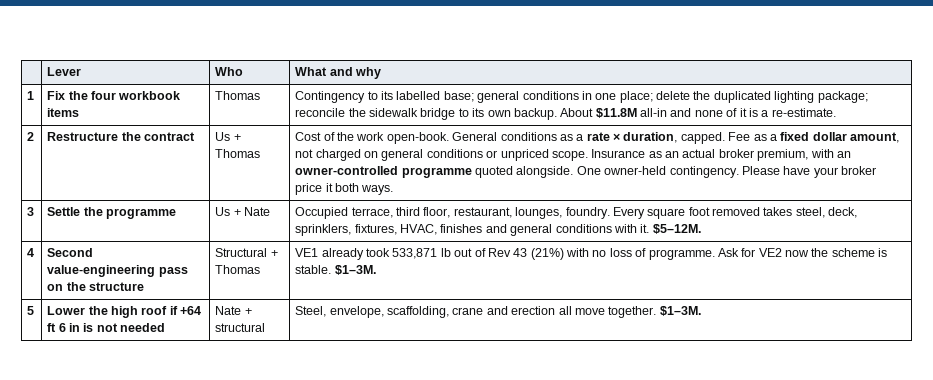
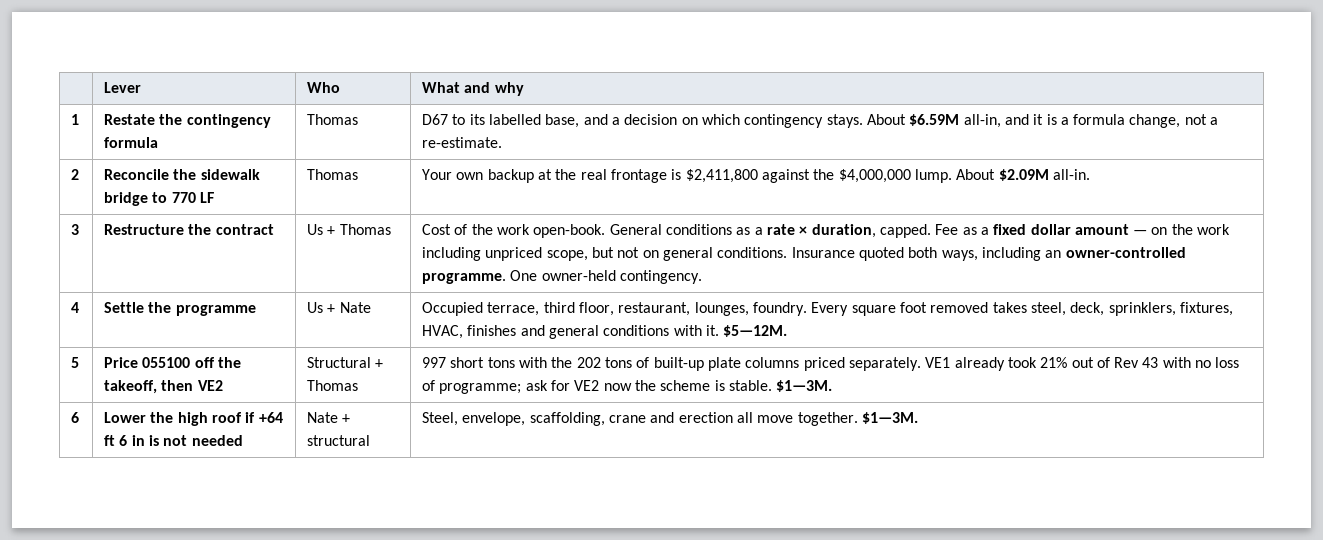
- 1 | Fix the four workbook items | Thomas | Contingency to its labelled base; general conditions in one place; delete the duplicated lighting package; reconcile the sidewalk bridge to its own backup. About $11.8M all-in and none of it is a re-estimate.
- 2
+ 1 | Restate the contingency formula | Thomas | D67 to its labelled base, and a decision on which contingency stays. About $6.59M all-in, and it is a formula change, not a re-estimate.
+ 2 | Reconcile the sidewalk bridge to 770 LF | Thomas | Your own backup at the real frontage is $2,411,800 against the $4,000,000 lump. About $2.09M all-in.
+ 3
- Fee as a fixed dollar amount, not charged on general conditions or unpriced scope. Insurance as an actual broker premium, with an owner-controlled programme quoted alongside. One owner-held contingency. Please have your broker price it both ways.
- 3 | Settle the programme | Us + Nate | Occupied terrace, third floor, restaurant, lounges, foundry. Every square foot removed takes steel, deck, sprinklers, fixtures, HVAC, finishes and general conditions with it. $5–12M.
- 4 | Second value-engineering pass on the structure | Structural + Thomas | VE1 already took 533,871 lb out of Rev 43 (21%) with no loss of programme. Ask for VE2 now the scheme is stable. $1–3M.
- 5 | Lower the high roof if +64 ft 6 in is not needed | Nate + structural | Steel, envelope, scaffolding, crane and erection all move together. $1–3M.
+ Fee as a fixed dollar amount — on the work including unpriced scope, but not on general conditions. Insurance quoted both ways, including an owner-controlled programme. One owner-held contingency.
+ 4 | Settle the programme | Us + Nate | Occupied terrace, third floor, restaurant, lounges, foundry. Every square foot removed takes steel, deck, sprinklers, fixtures, HVAC, finishes and general conditions with it. $5—12M.
+ 5 | Price 055100 off the takeoff, then VE2 | Structural + Thomas | 997 short tons with the 202 tons of built-up plate columns priced separately. VE1 already took 21% out of Rev 43 with no loss of programme; ask for VE2 now the scheme is stable. $1—3M.
+ 6 | Lower the high roof if +64 ft 6 in is not needed | Nate + structural | Steel, envelope, scaffolding, crane and erection all move together. $1—3M.

